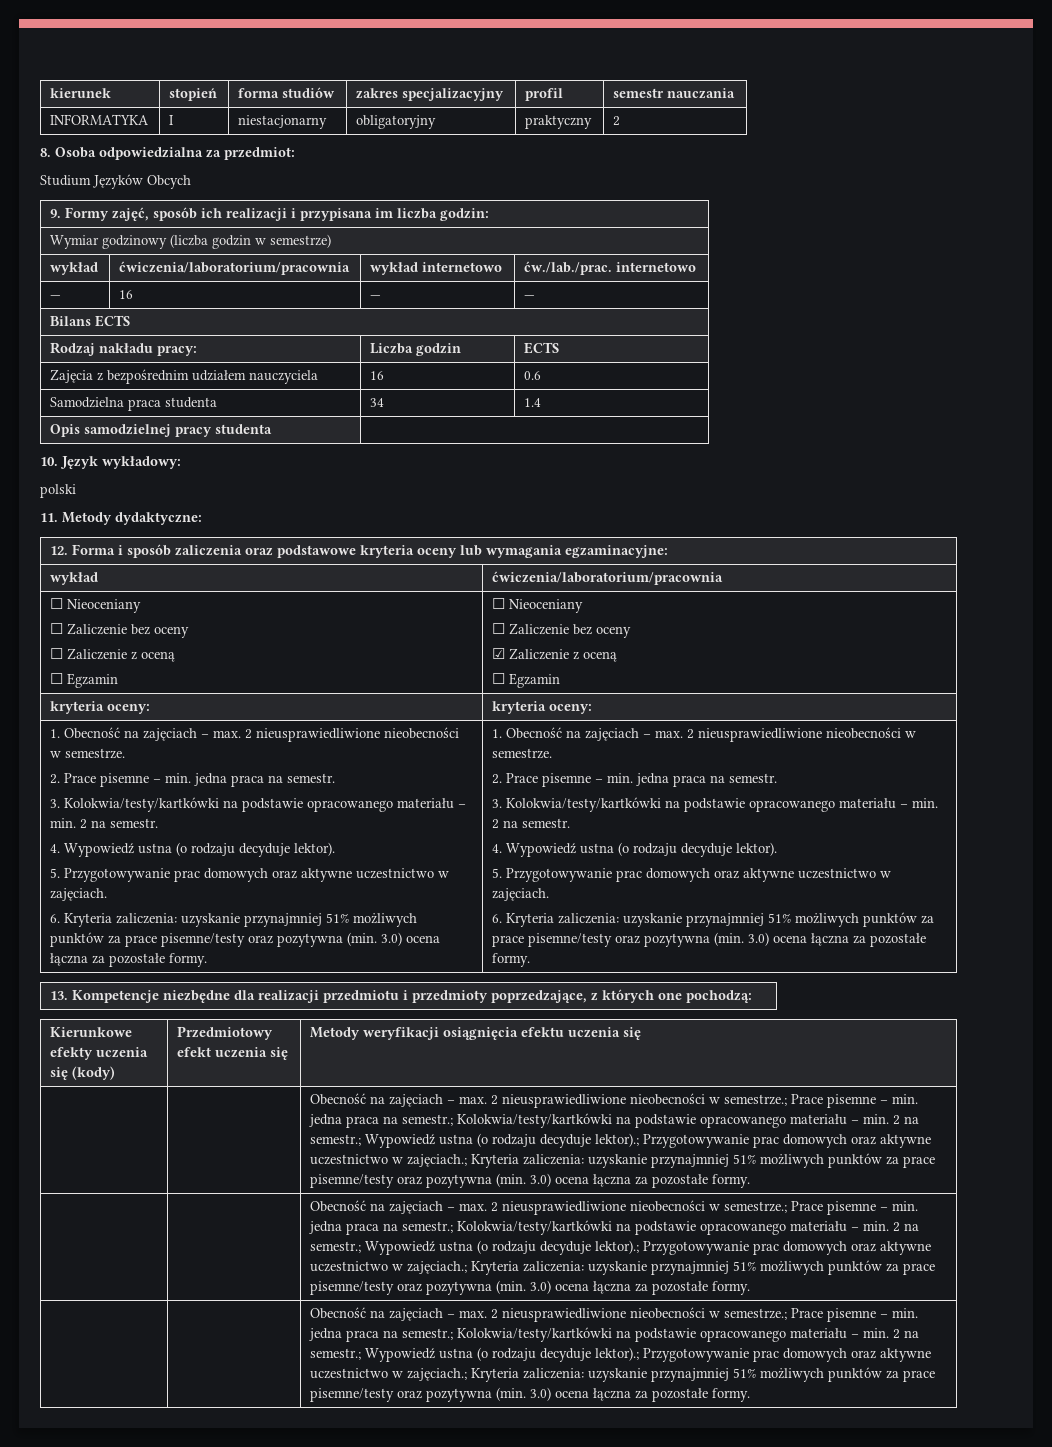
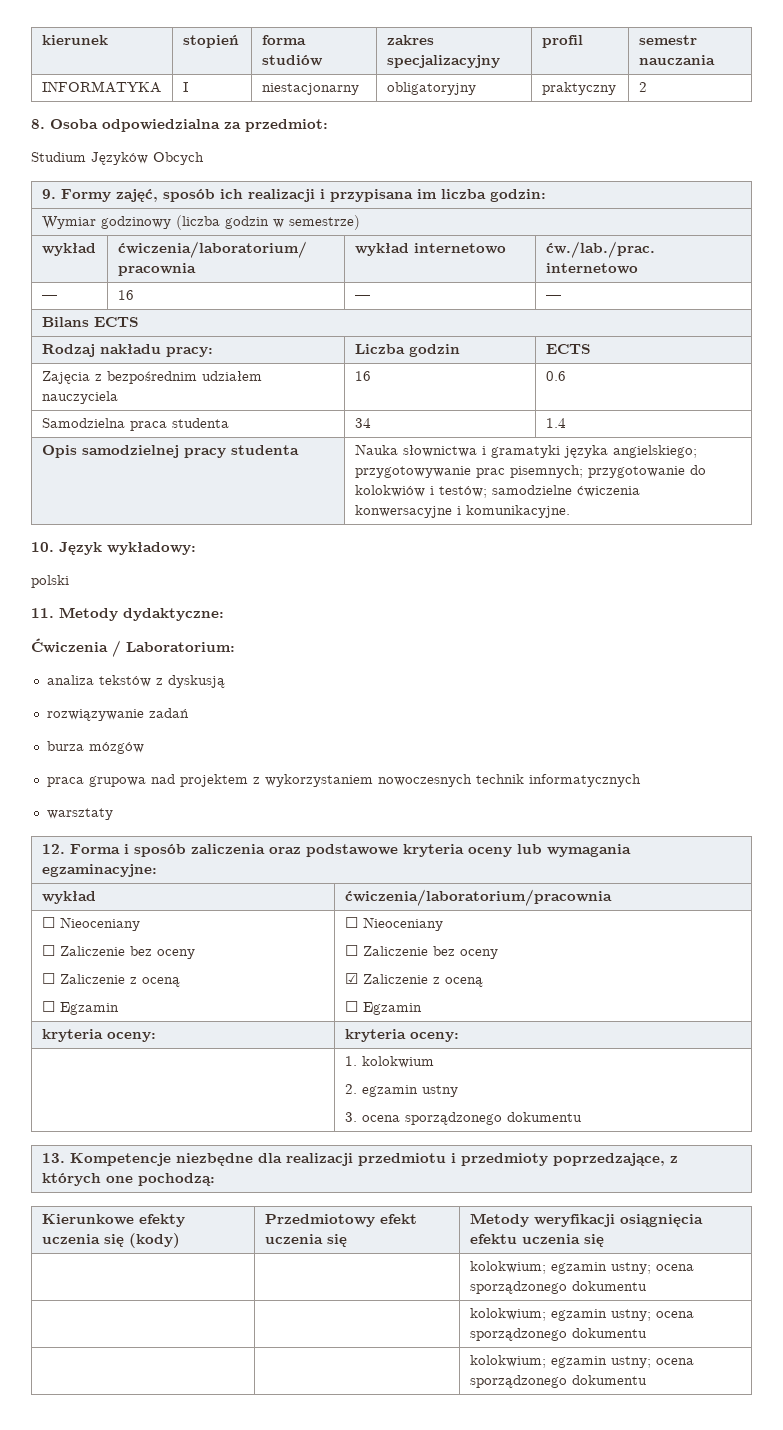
- Opis samodzielnej pracy studenta |
+ Opis samodzielnej pracy studenta | Nauka słownictwa i gramatyki języka angielskiego; przygotowywanie prac pisemnych; przygotowanie do kolokwiów i testów; samodzielne ćwiczenia konwersacyjne i komunikacyjne.
+ Ćwiczenia / Laboratorium:
+ analiza tekstów z dyskusją
+ rozwiązywanie zadań
+ burza mózgów
+ praca grupowa nad projektem z wykorzystaniem nowoczesnych technik informatycznych
+ warsztaty
  kryteria oceny: | kryteria oceny:
- 1. Obecność na zajęciach – max. 2 nieusprawiedliwione nieobecności w semestrze.
- 2. Prace pisemne – min. jedna praca na semestr.
- 3. Kolokwia/testy/kartkówki na podstawie opracowanego materiału – min. 2 na semestr.
- 4. Wypowiedź ustna (o rodzaju decyduje lektor).
- 5. Przygotowywanie prac domowych oraz aktywne uczestnictwo w zajęciach.
- 6. Kryteria zaliczenia: uzyskanie przynajmniej 51% możliwych punktów za prace pisemne/testy oraz pozytywna (min. 3.0) ocena łączna za pozostałe formy. | 1. Obecność na zajęciach – max. 2 nieusprawiedliwione nieobecności w semestrze.
- 2. Prace pisemne – min. jedna praca na semestr.
- 3. Kolokwia/testy/kartkówki na podstawie opracowanego materiału – min. 2 na semestr.
- 4. Wypowiedź ustna (o rodzaju decyduje lektor).
- 5. Przygotowywanie prac domowych oraz aktywne uczestnictwo w zajęciach.
- 6. Kryteria zaliczenia: uzyskanie przynajmniej 51% możliwych punktów za prace pisemne/testy oraz pozytywna (min. 3.0) ocena łączna za pozostałe formy.
+ | 1. kolokwium
+ 2. egzamin ustny
+ 3. ocena sporządzonego dokumentu
  Kierunkowe efekty uczenia się (kody) | Przedmiotowy efekt uczenia się | Metody weryfikacji osiągnięcia efektu uczenia się
- | | Obecność na zajęciach – max. 2 nieusprawiedliwione nieobecności w semestrze.; Prace pisemne – min. jedna praca na semestr.; Kolokwia/testy/kartkówki na podstawie opracowanego materiału – min. 2 na semestr.; Wypowiedź ustna (o rodzaju decyduje lektor).; Przygotowywanie prac domowych oraz aktywne uczestnictwo w zajęciach.; Kryteria zaliczenia: uzyskanie przynajmniej 51% możliwych punktów za prace pisemne/testy oraz pozytywna (min. 3.0) ocena łączna za pozostałe formy.
- | | Obecność na zajęciach – max. 2 nieusprawiedliwione nieobecności w semestrze.; Prace pisemne – min. jedna praca na semestr.; Kolokwia/testy/kartkówki na podstawie opracowanego materiału – min. 2 na semestr.; Wypowiedź ustna (o rodzaju decyduje lektor).; Przygotowywanie prac domowych oraz aktywne uczestnictwo w zajęciach.; Kryteria zaliczenia: uzyskanie przynajmniej 51% możliwych punktów za prace pisemne/testy oraz pozytywna (min. 3.0) ocena łączna za pozostałe formy.
- | | Obecność na zajęciach – max. 2 nieusprawiedliwione nieobecności w semestrze.; Prace pisemne – min. jedna praca na semestr.; Kolokwia/testy/kartkówki na podstawie opracowanego materiału – min. 2 na semestr.; Wypowiedź ustna (o rodzaju decyduje lektor).; Przygotowywanie prac domowych oraz aktywne uczestnictwo w zajęciach.; Kryteria zaliczenia: uzyskanie przynajmniej 51% możliwych punktów za prace pisemne/testy oraz pozytywna (min. 3.0) ocena łączna za pozostałe formy.
+ | | kolokwium; egzamin ustny; ocena sporządzonego dokumentu
+ | | kolokwium; egzamin ustny; ocena sporządzonego dokumentu
+ | | kolokwium; egzamin ustny; ocena sporządzonego dokumentu

